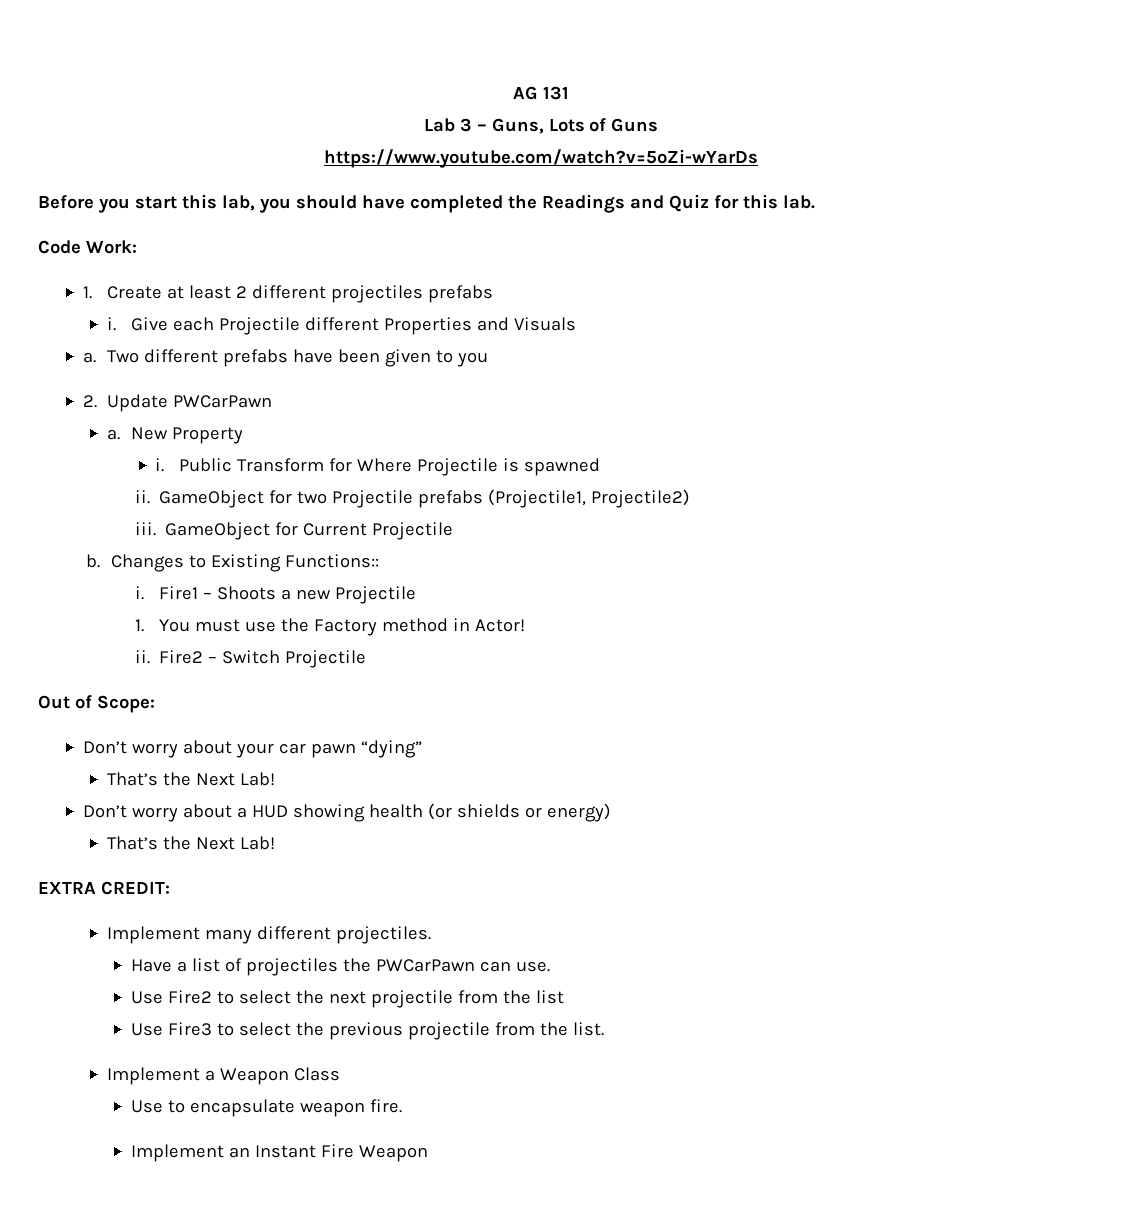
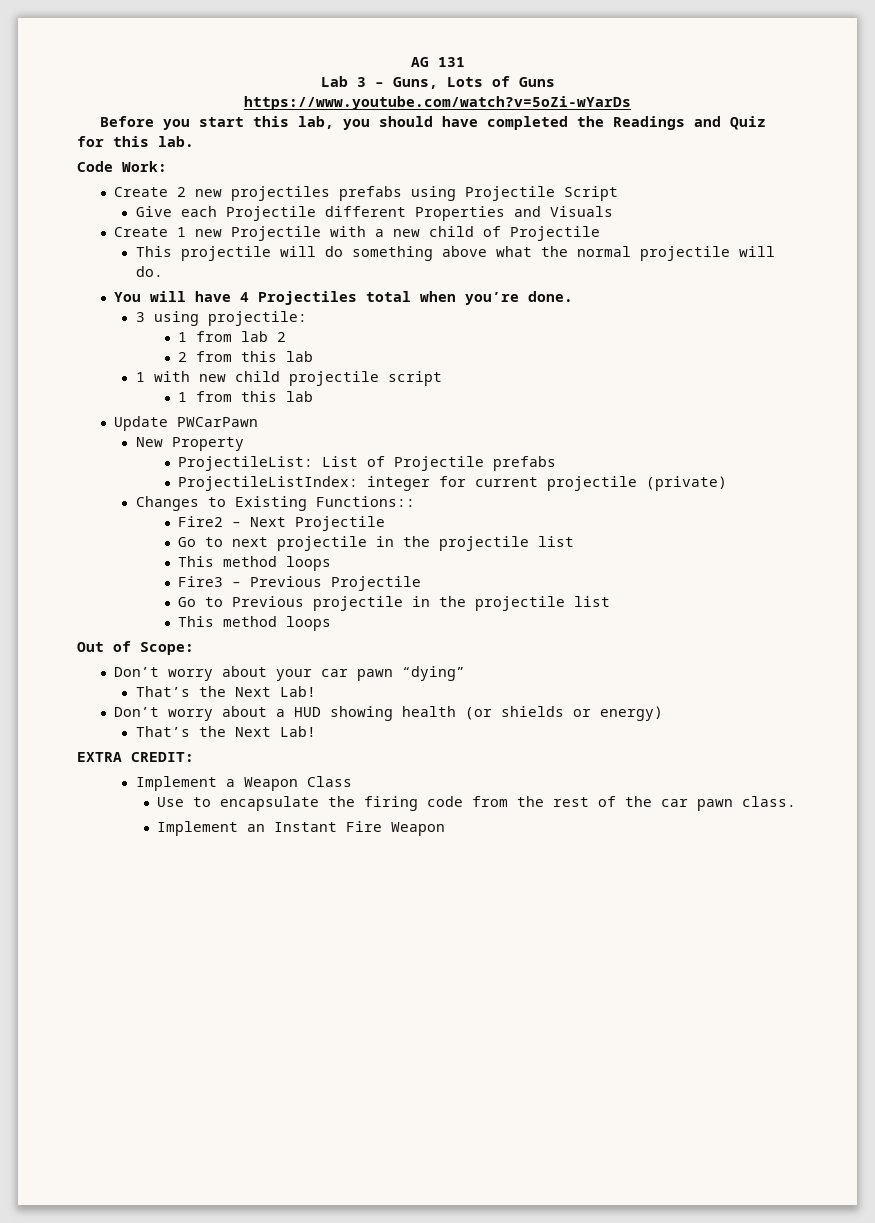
- 1. Create at least 2 different projectiles prefabs
- i. Give each Projectile different Properties and Visuals
+ Create 2 new projectiles prefabs using Projectile Script
+ Give each Projectile different Properties and Visuals
- a. Two different prefabs have been given to you
- 2. Update PWCarPawn
- a. New Property
+ Create 1 new Projectile with a new child of Projectile
+ This projectile will do something above what the normal projectile will do.
+ You will have 4 Projectiles total when you’re done.
+ 3 using projectile:
+ 1 from lab 2
+ 2 from this lab
+ 1 with new child projectile script
+ 1 from this lab
+ Update PWCarPawn
+ New Property
- i. Public Transform for Where Projectile is spawned
- ii. GameObject for two Projectile prefabs (Projectile1, Projectile2)
- iii. GameObject for Current Projectile
- b. Changes to Existing Functions::
- i. Fire1 – Shoots a new Projectile
- 1. You must use the Factory method in Actor!
- ii. Fire2 – Switch Projectile
+ ProjectileList: List of Projectile prefabs
+ ProjectileListIndex: integer for current projectile (private)
+ Changes to Existing Functions::
+ Fire2 – Next Projectile
+ Go to next projectile in the projectile list
+ This method loops
+ Fire3 – Previous Projectile
+ Go to Previous projectile in the projectile list
+ This method loops
- Implement many different projectiles.
- Have a list of projectiles the PWCarPawn can use.
- Use Fire2 to select the next projectile from the list
- Use Fire3 to select the previous projectile from the list.
- Use to encapsulate weapon fire.
+ Use to encapsulate the firing code from the rest of the car pawn class.

